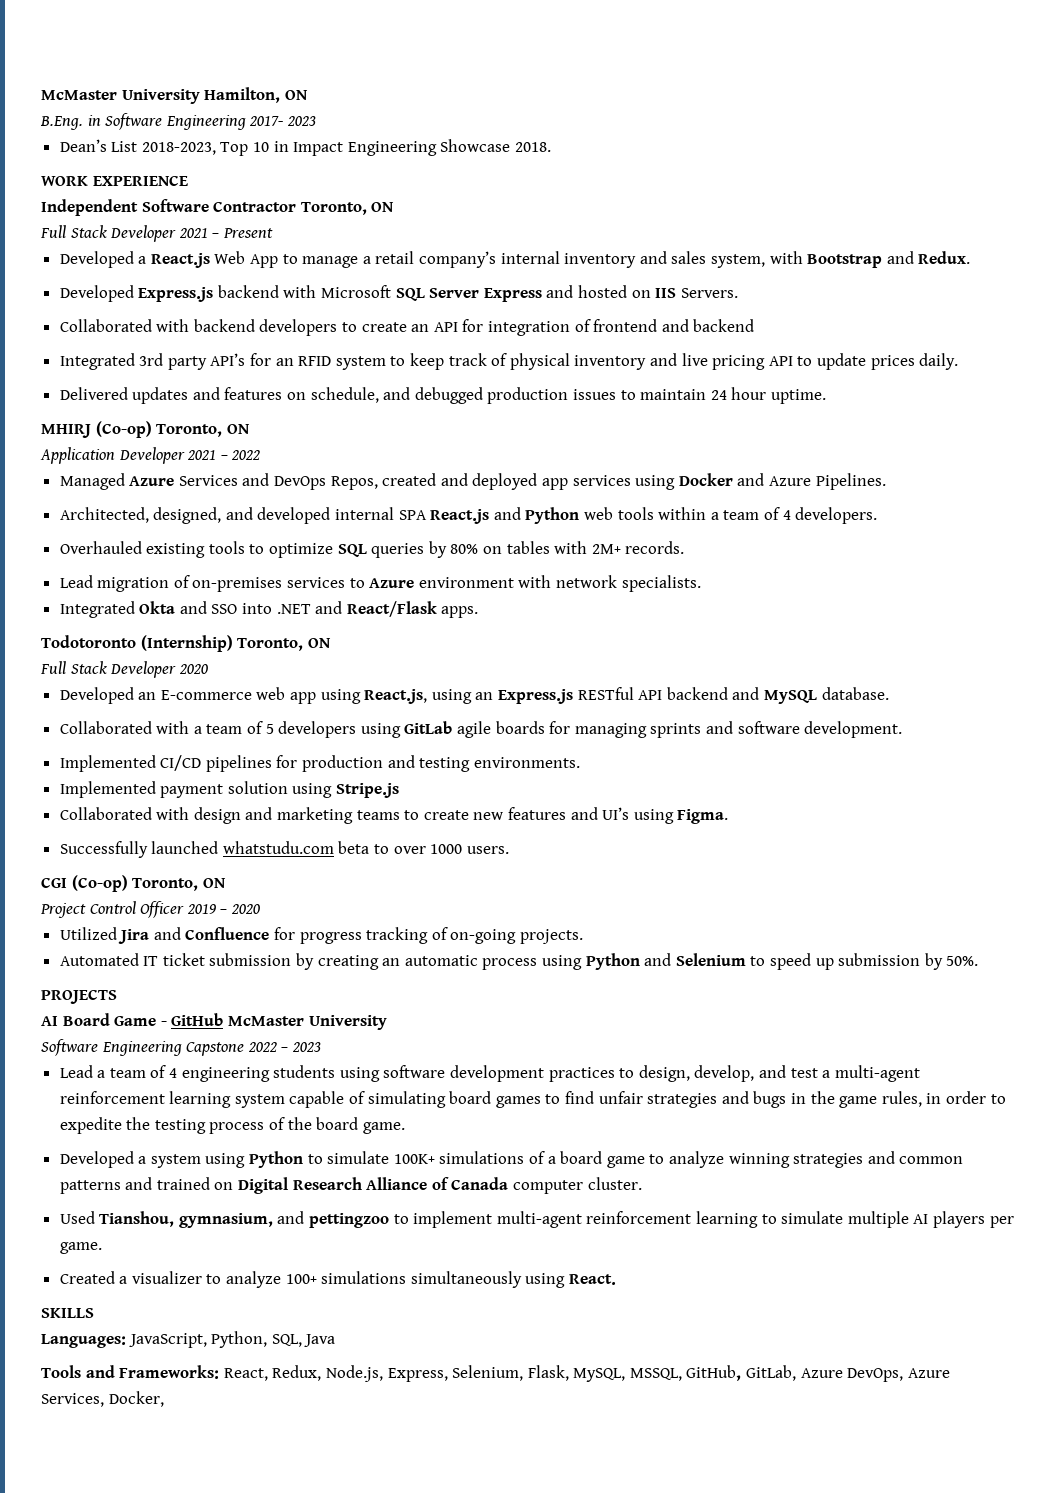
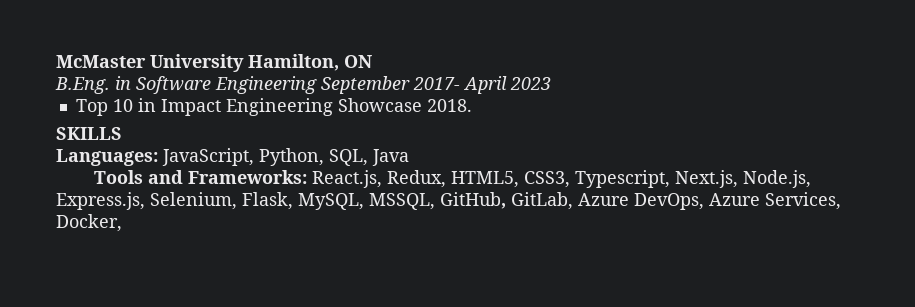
- B.Eng. in Software Engineering 2017- 2023
- Dean’s List 2018-2023, Top 10 in Impact Engineering Showcase 2018.
+ B.Eng. in Software Engineering September 2017- April 2023
+ Top 10 in Impact Engineering Showcase 2018.
- WORK EXPERIENCE
- Independent Software Contractor Toronto, ON
- Full Stack Developer 2021 – Present
- Developed a React.js Web App to manage a retail company’s internal inventory and sales system, with Bootstrap and Redux.
- Developed Express.js backend with Microsoft SQL Server Express and hosted on IIS Servers.
- Collaborated with backend developers to create an API for integration of frontend and backend
- Integrated 3rd party API’s for an RFID system to keep track of physical inventory and live pricing API to update prices daily.
- Delivered updates and features on schedule, and debugged production issues to maintain 24 hour uptime.
- MHIRJ (Co-op) Toronto, ON
- Application Developer 2021 – 2022
- Managed Azure Services and DevOps Repos, created and deployed app services using Docker and Azure Pipelines.
- Architected, designed, and developed internal SPA React.js and Python web tools within a team of 4 developers.
- Overhauled existing tools to optimize SQL queries by 80% on tables with 2M+ records.
- Lead migration of on-premises services to Azure environment with network specialists.
- Integrated Okta and SSO into .NET and React/Flask apps.
- Todotoronto (Internship) Toronto, ON
- Full Stack Developer 2020
- Developed an E-commerce web app using React.js, using an Express.js RESTful API backend and MySQL database.
- Collaborated with a team of 5 developers using GitLab agile boards for managing sprints and software development.
- Implemented CI/CD pipelines for production and testing environments.
- Implemented payment solution using Stripe.js
- Collaborated with design and marketing teams to create new features and UI’s using Figma.
- Successfully launched whatstudu.com beta to over 1000 users.
- CGI (Co-op) Toronto, ON
- Project Control Officer 2019 – 2020
- Utilized Jira and Confluence for progress tracking of on-going projects.
- Automated IT ticket submission by creating an automatic process using Python and Selenium to speed up submission by 50%.
- PROJECTS
- AI Board Game - GitHub McMaster University
- Software Engineering Capstone 2022 – 2023
- Lead a team of 4 engineering students using software development practices to design, develop, and test a multi-agent reinforcement learning system capable of simulating board games to find unfair strategies and bugs in the game rules, in order to expedite the testing process of the board game.
- Developed a system using Python to simulate 100K+ simulations of a board game to analyze winning strategies and common patterns and trained on Digital Research Alliance of Canada computer cluster.
- Used Tianshou, gymnasium, and pettingzoo to implement multi-agent reinforcement learning to simulate multiple AI players per game.
- Created a visualizer to analyze 100+ simulations simultaneously using React.
- Tools and Frameworks: React, Redux, Node.js, Express, Selenium, Flask, MySQL, MSSQL, GitHub, GitLab, Azure DevOps, Azure Services, Docker,
+ Tools and Frameworks: React.js, Redux, HTML5, CSS3, Typescript, Next.js, Node.js, Express.js, Selenium, Flask, MySQL, MSSQL, GitHub, GitLab, Azure DevOps, Azure Services, Docker,

